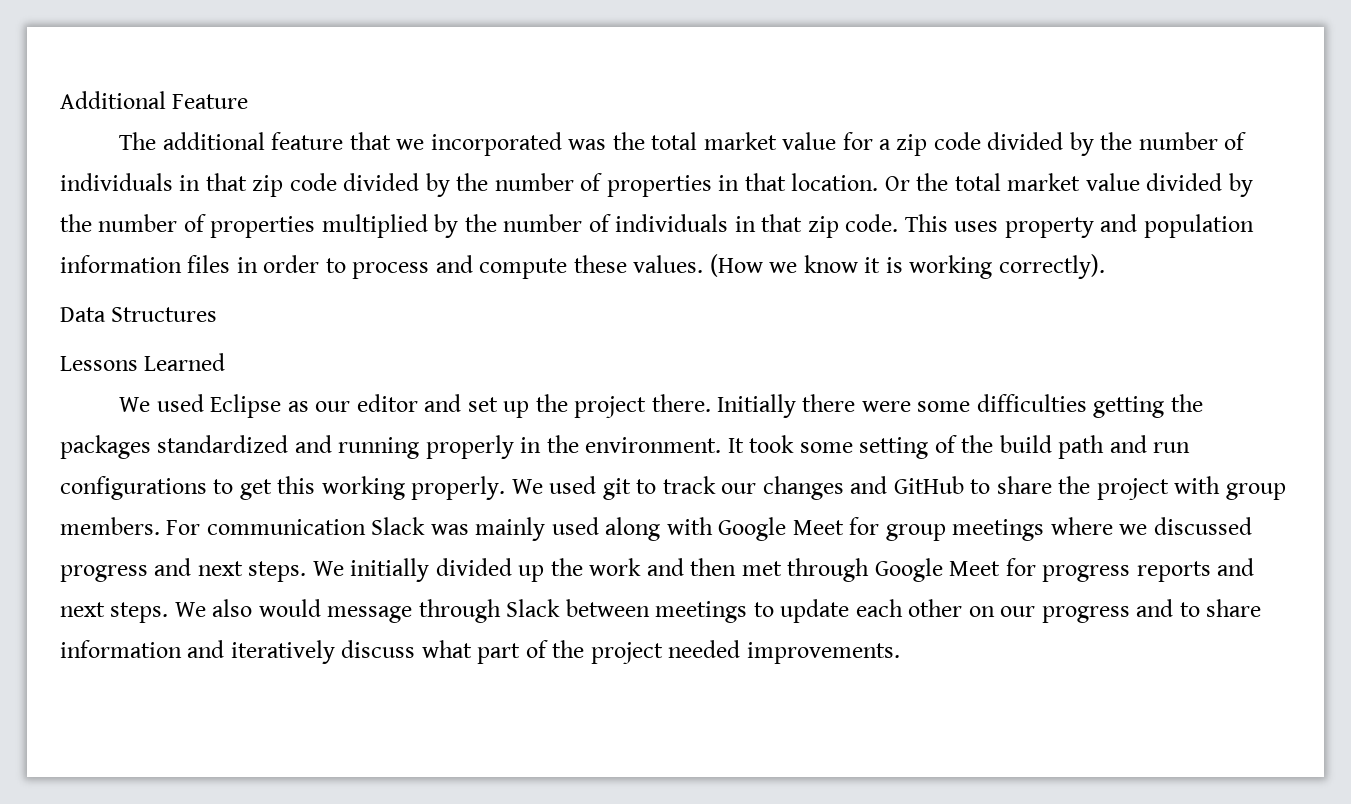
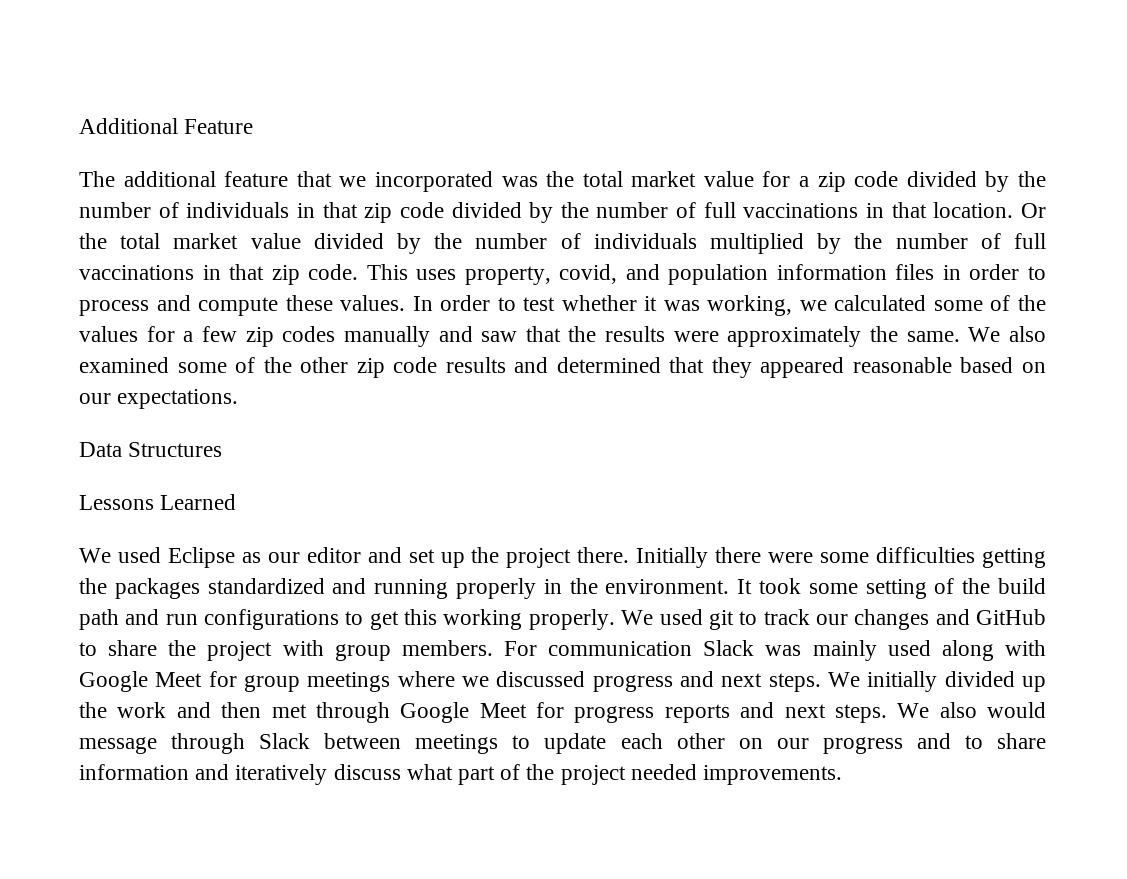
- The additional feature that we incorporated was the total market value for a zip code divided by the number of individuals in that zip code divided by the number of properties in that location.
+ The additional feature that we incorporated was the total market value for a zip code divided by the number of individuals in that zip code divided by the number of full vaccinations in that location.
- Or the total market value divided by the number of properties multiplied by the number of individuals in that zip code.
+ Or the total market value divided by the number of individuals multiplied by the number of full vaccinations in that zip code.
- This uses property and population information files in order to process and compute these values.
+ This uses property, covid, and population information files in order to process and compute these values.
- (How we know it is working correctly).
+ In order to test whether it was working, we calculated some of the values for a few zip codes manually and saw that the results were approximately the same. We also examined some of the other zip code results and determined that they appeared reasonable based on our expectations.

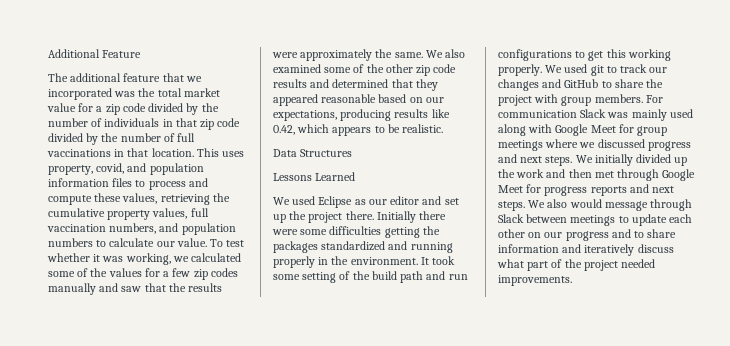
- Or the total market value divided by the number of individuals multiplied by the number of full vaccinations in that zip code.
- This uses property, covid, and population information files in order to process and compute these values. In order to test whether it was working, we calculated some of the values for a few zip codes manually and saw that the results were approximately the same.
+ This uses property, covid, and population information files to process and compute these values, retrieving the cumulative property values, full vaccination numbers, and population numbers to calculate our value. To test whether it was working, we calculated some of the values for a few zip codes manually and saw that the results were approximately the same.
- We also examined some of the other zip code results and determined that they appeared reasonable based on our expectations.
+ We also examined some of the other zip code results and determined that they appeared reasonable based on our expectations, producing results like 0.42, which appears to be realistic.

